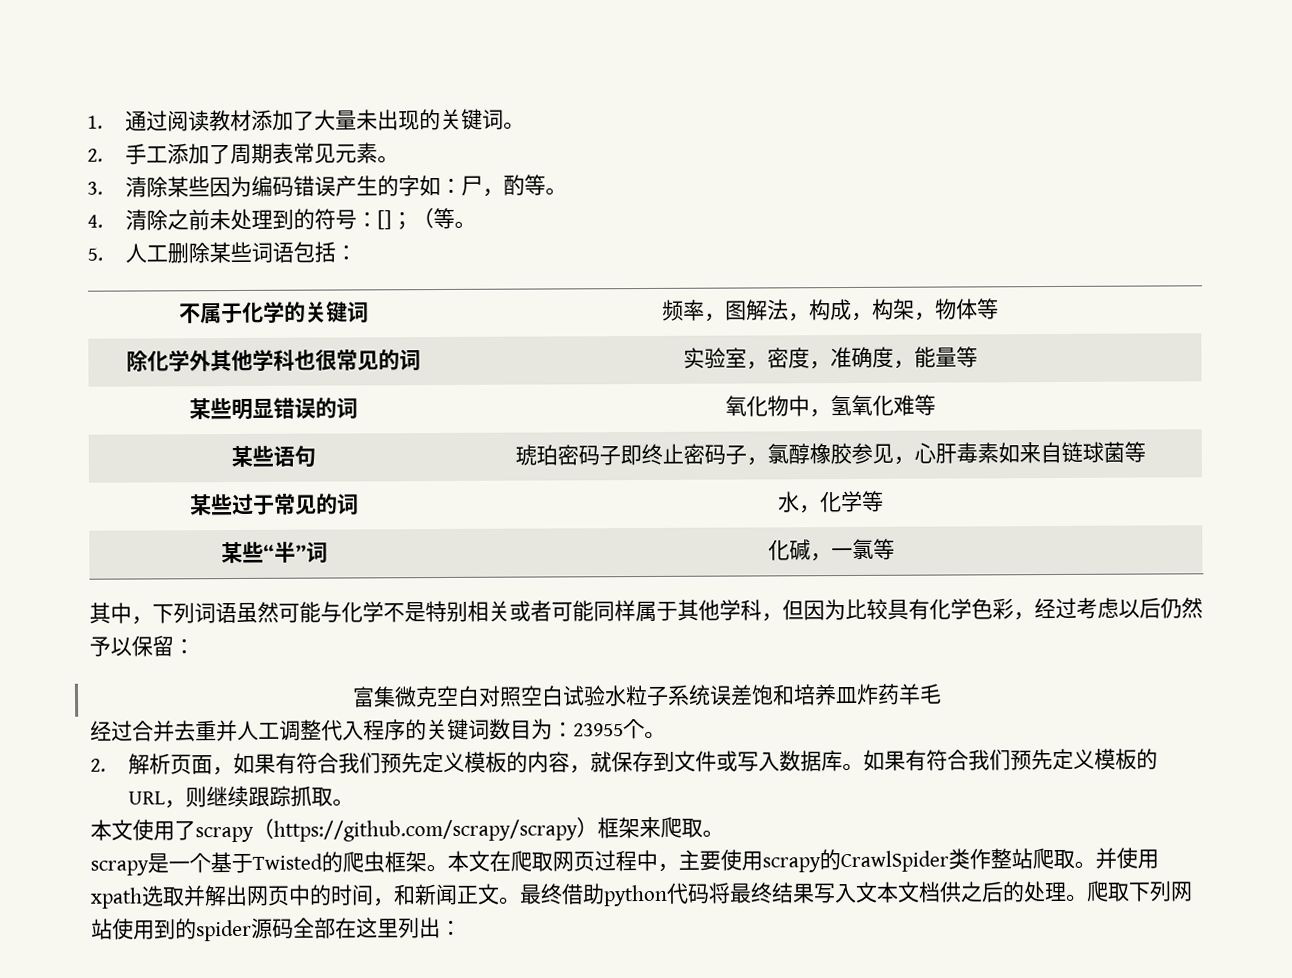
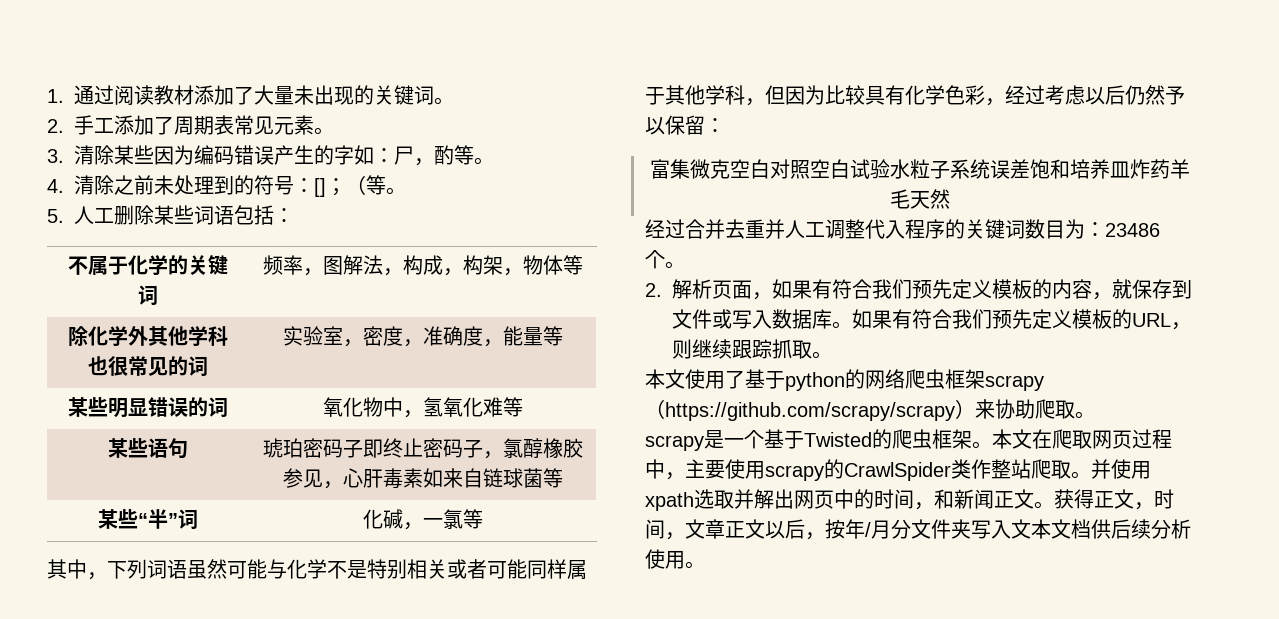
- 某些过于常见的词 | 水，化学等
- 富集微克空白对照空白试验水粒子系统误差饱和培养皿炸药羊毛
+ 富集微克空白对照空白试验水粒子系统误差饱和培养皿炸药羊毛天然
- 经过合并去重并人工调整代入程序的关键词数目为：23955个。
+ 经过合并去重并人工调整代入程序的关键词数目为：23486个。
- 本文使用了scrapy（https://github.com/scrapy/scrapy）框架来爬取。
+ 本文使用了基于python的网络爬虫框架scrapy（https://github.com/scrapy/scrapy）来协助爬取。
- 最终借助python代码将最终结果写入文本文档供之后的处理。爬取下列网站使用到的spider源码全部在这里列出：
+ 获得正文，时间，文章正文以后，按年/月分文件夹写入文本文档供后续分析使用。

